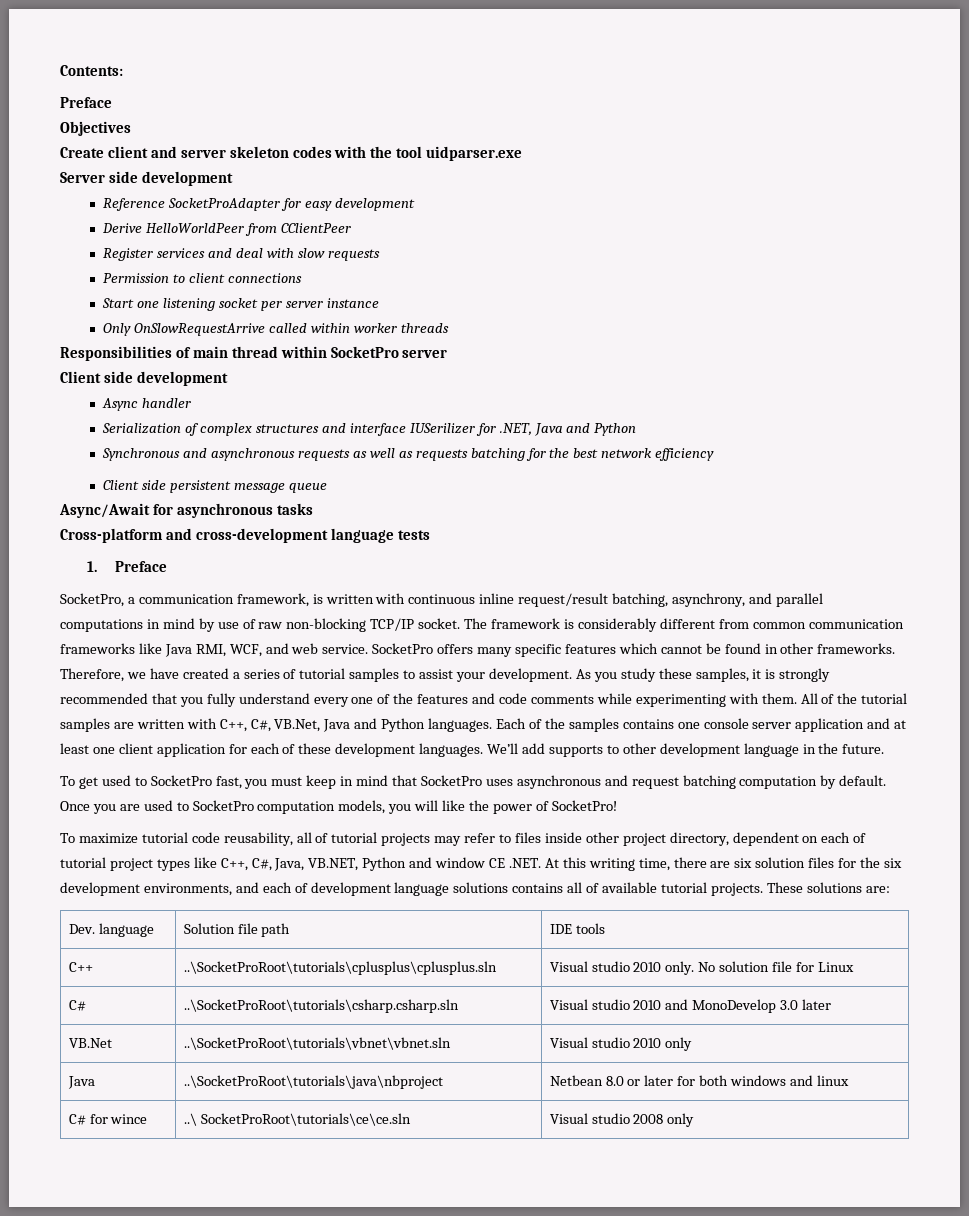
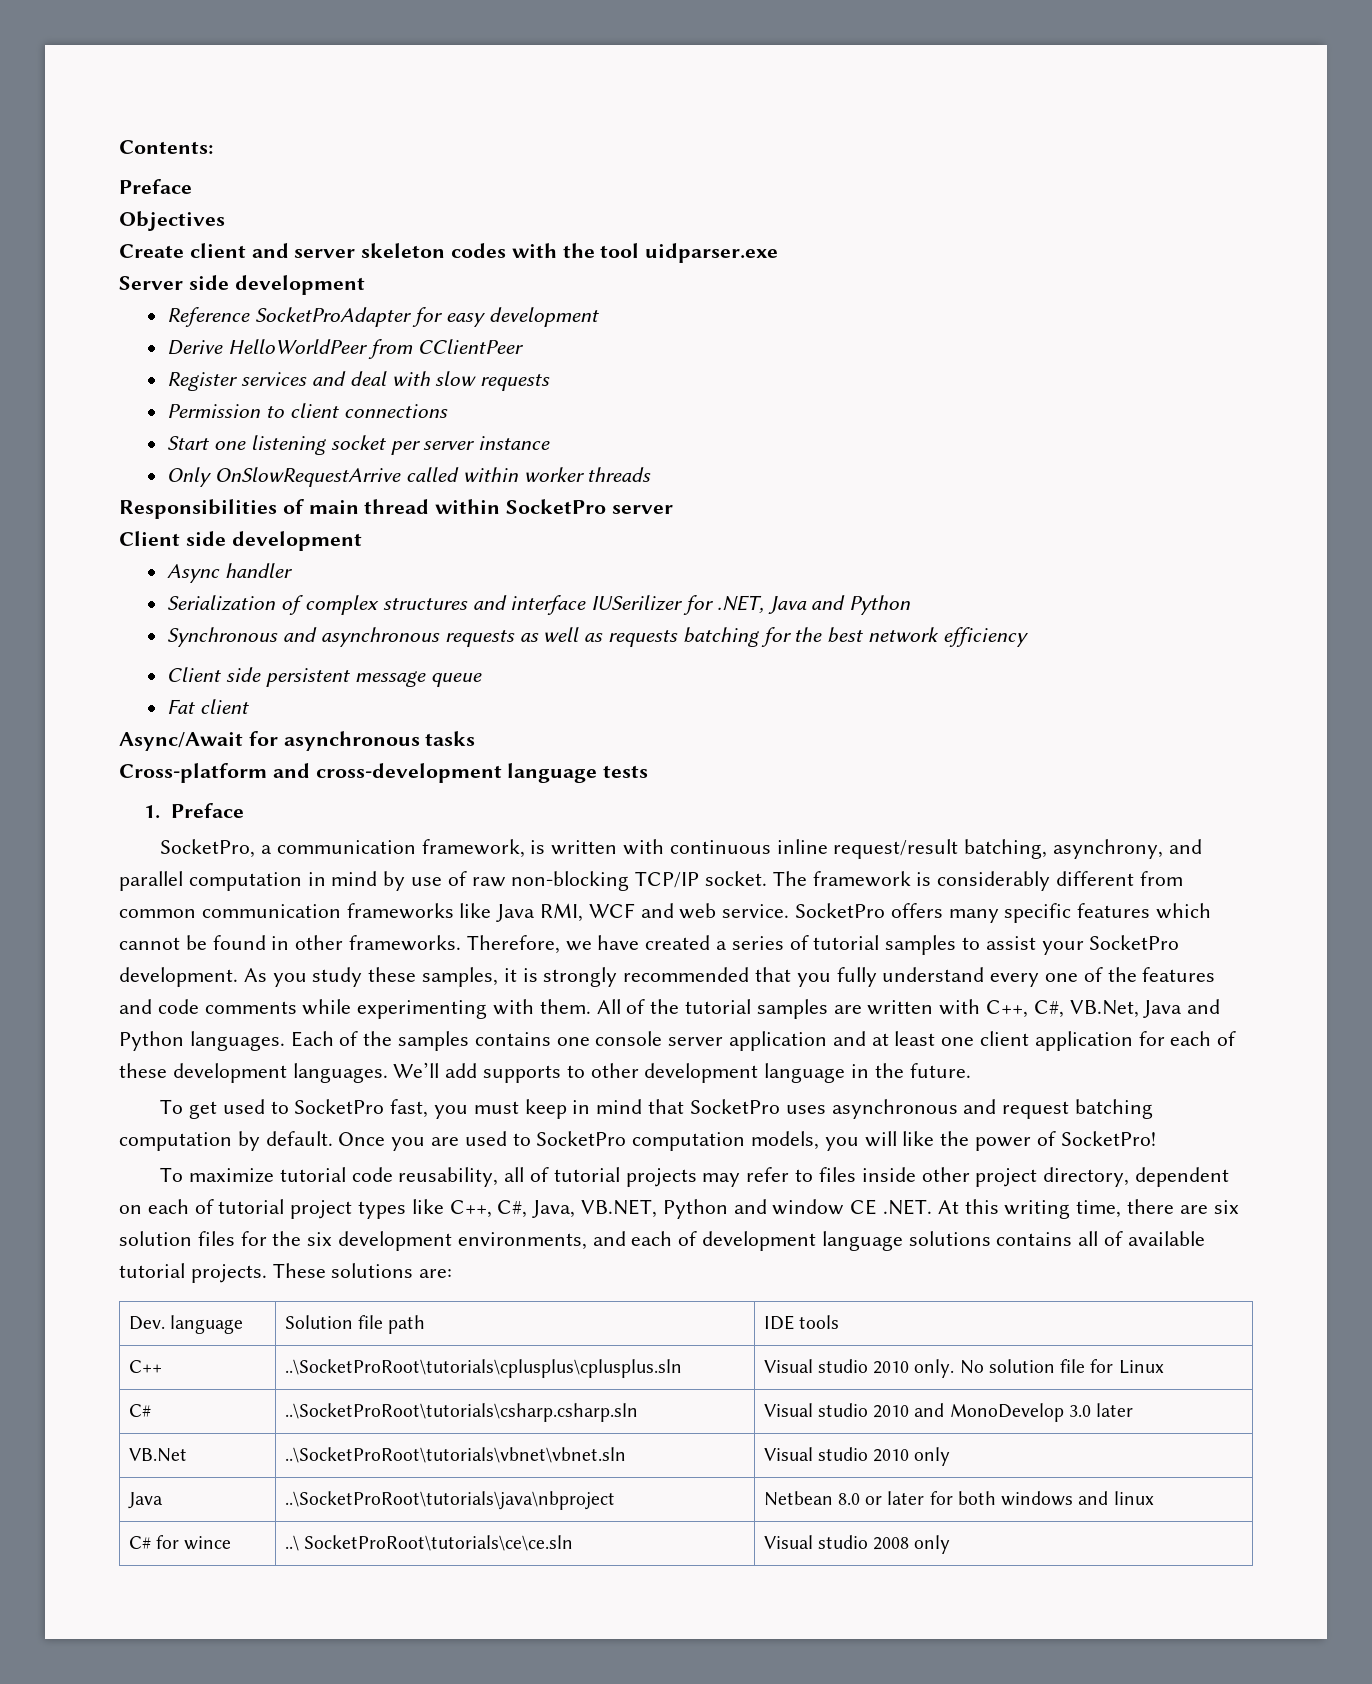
+ Fat client
- SocketPro, a communication framework, is written with continuous inline request/result batching, asynchrony, and parallel computations in mind by use of raw non-blocking TCP/IP socket.
+ SocketPro, a communication framework, is written with continuous inline request/result batching, asynchrony, and parallel computation in mind by use of raw non-blocking TCP/IP socket.
- The framework is considerably different from common communication frameworks like Java RMI, WCF, and web service.
+ The framework is considerably different from common communication frameworks like Java RMI, WCF and web service.
- Therefore, we have created a series of tutorial samples to assist your development.
+ Therefore, we have created a series of tutorial samples to assist your SocketPro development.

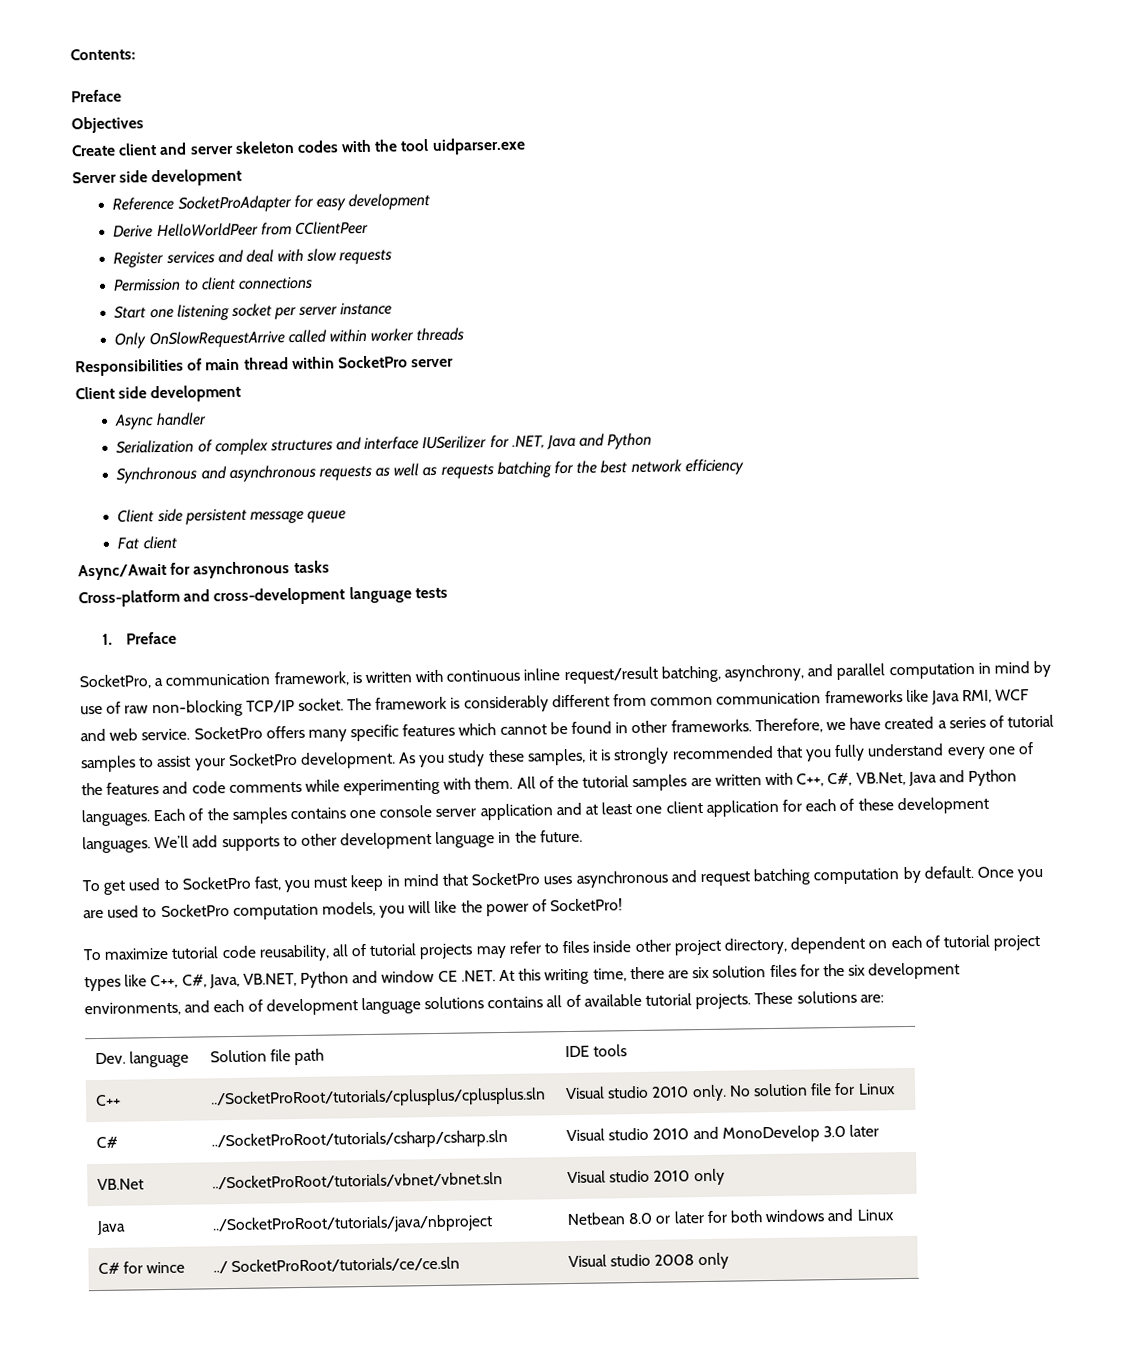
- C++ | ..\SocketProRoot\tutorials\cplusplus\cplusplus.sln | Visual studio 2010 only. No solution file for Linux
+ C++ | ../SocketProRoot/tutorials/cplusplus/cplusplus.sln | Visual studio 2010 only. No solution file for Linux
- C# | ..\SocketProRoot\tutorials\csharp.csharp.sln | Visual studio 2010 and MonoDevelop 3.0 later
+ C# | ../SocketProRoot/tutorials/csharp/csharp.sln | Visual studio 2010 and MonoDevelop 3.0 later
- VB.Net | ..\SocketProRoot\tutorials\vbnet\vbnet.sln | Visual studio 2010 only
+ VB.Net | ../SocketProRoot/tutorials/vbnet/vbnet.sln | Visual studio 2010 only
- Java | ..\SocketProRoot\tutorials\java\nbproject | Netbean 8.0 or later for both windows and linux
+ Java | ../SocketProRoot/tutorials/java/nbproject | Netbean 8.0 or later for both windows and Linux
- C# for wince | ..\ SocketProRoot\tutorials\ce\ce.sln | Visual studio 2008 only
+ C# for wince | ../ SocketProRoot/tutorials/ce/ce.sln | Visual studio 2008 only

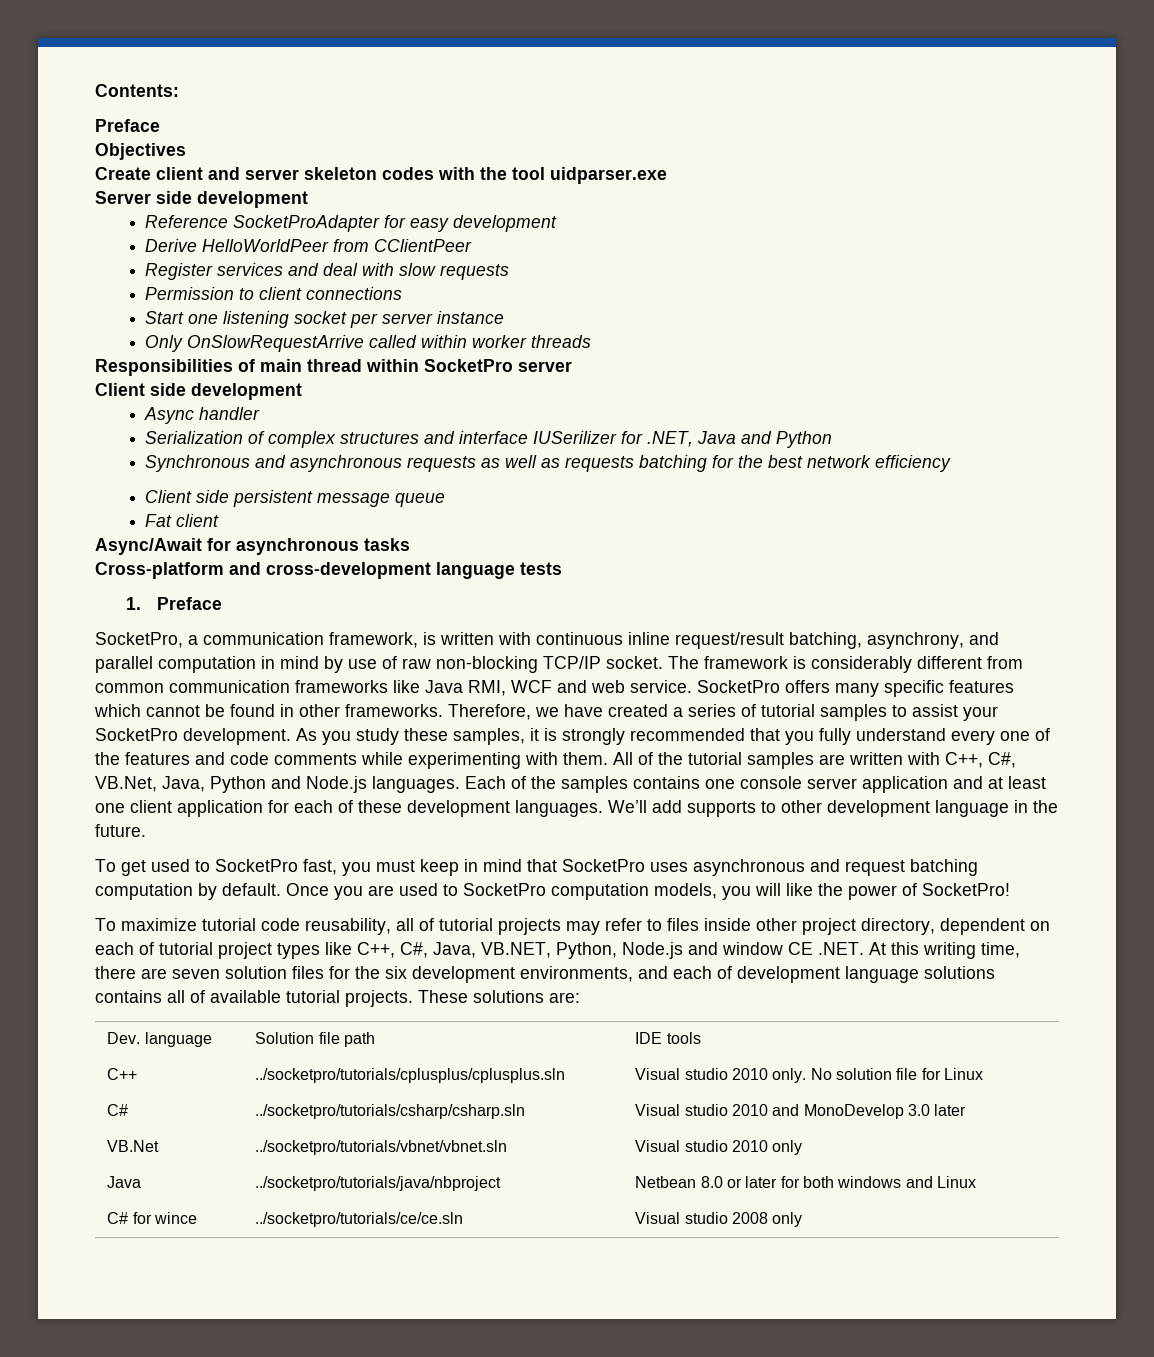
- All of the tutorial samples are written with C++, C#, VB.Net, Java and Python languages.
+ All of the tutorial samples are written with C++, C#, VB.Net, Java, Python and Node.js languages.
- To maximize tutorial code reusability, all of tutorial projects may refer to files inside other project directory, dependent on each of tutorial project types like C++, C#, Java, VB.NET, Python and window CE .NET. At this writing time, there are six solution files for the six development environments, and each of development language solutions contains all of available tutorial projects.
+ To maximize tutorial code reusability, all of tutorial projects may refer to files inside other project directory, dependent on each of tutorial project types like C++, C#, Java, VB.NET, Python, Node.js and window CE .NET. At this writing time, there are seven solution files for the six development environments, and each of development language solutions contains all of available tutorial projects.
- C++ | ../SocketProRoot/tutorials/cplusplus/cplusplus.sln | Visual studio 2010 only. No solution file for Linux
+ C++ | ../socketpro/tutorials/cplusplus/cplusplus.sln | Visual studio 2010 only. No solution file for Linux
- C# | ../SocketProRoot/tutorials/csharp/csharp.sln | Visual studio 2010 and MonoDevelop 3.0 later
+ C# | ../socketpro/tutorials/csharp/csharp.sln | Visual studio 2010 and MonoDevelop 3.0 later
- VB.Net | ../SocketProRoot/tutorials/vbnet/vbnet.sln | Visual studio 2010 only
+ VB.Net | ../socketpro/tutorials/vbnet/vbnet.sln | Visual studio 2010 only
- Java | ../SocketProRoot/tutorials/java/nbproject | Netbean 8.0 or later for both windows and Linux
+ Java | ../socketpro/tutorials/java/nbproject | Netbean 8.0 or later for both windows and Linux
- C# for wince | ../ SocketProRoot/tutorials/ce/ce.sln | Visual studio 2008 only
+ C# for wince | ../socketpro/tutorials/ce/ce.sln | Visual studio 2008 only

